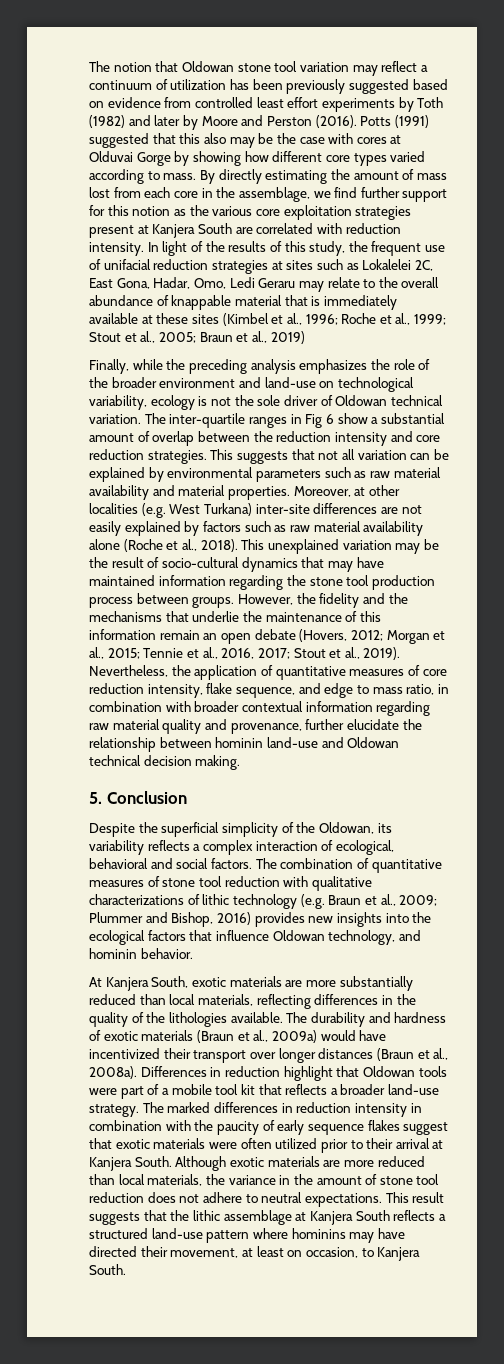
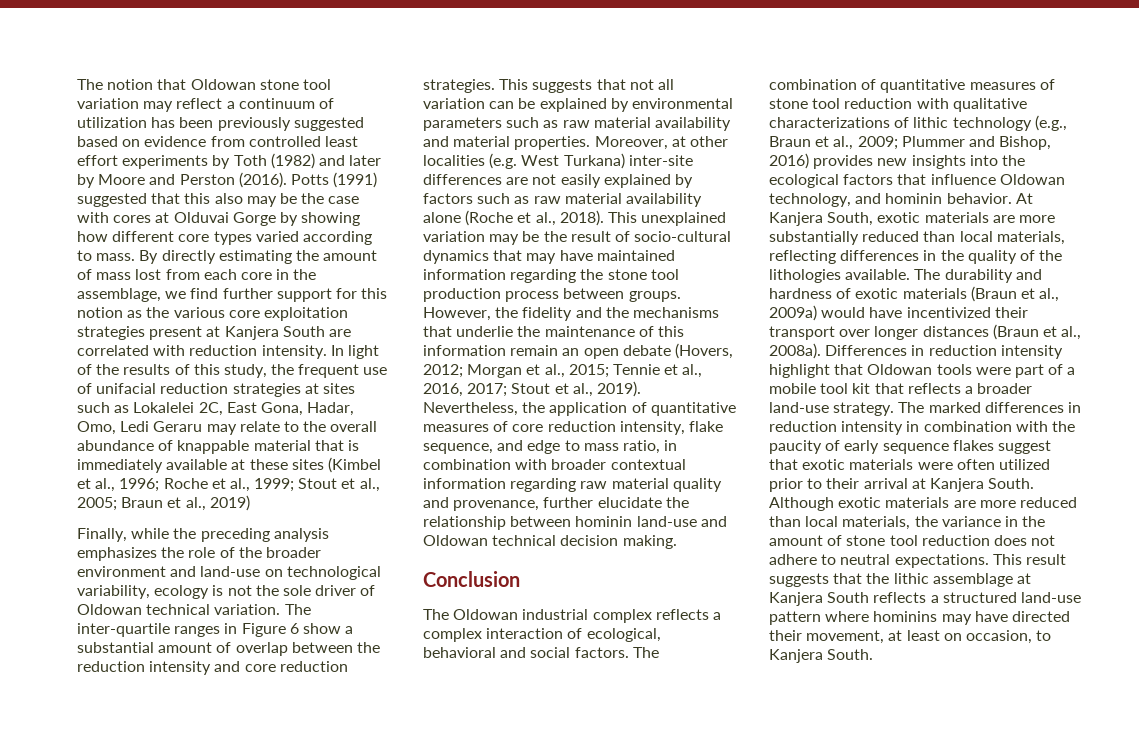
- The inter-quartile ranges in Fig 6 show a substantial amount of overlap between the reduction intensity and core reduction strategies.
+ The inter-quartile ranges in Figure 6 show a substantial amount of overlap between the reduction intensity and core reduction strategies.
- 5. Conclusion
+ Conclusion
- Despite the superficial simplicity of the Oldowan, its variability reflects a complex interaction of ecological, behavioral and social factors.
+ The Oldowan industrial complex reflects a complex interaction of ecological, behavioral and social factors.
- The combination of quantitative measures of stone tool reduction with qualitative characterizations of lithic technology (e.g. Braun et al., 2009; Plummer and Bishop, 2016) provides new insights into the ecological factors that influence Oldowan technology, and hominin behavior.
- At Kanjera South, exotic materials are more substantially reduced than local materials, reflecting differences in the quality of the lithologies available.
+ The combination of quantitative measures of stone tool reduction with qualitative characterizations of lithic technology (e.g., Braun et al., 2009; Plummer and Bishop, 2016) provides new insights into the ecological factors that influence Oldowan technology, and hominin behavior. At Kanjera South, exotic materials are more substantially reduced than local materials, reflecting differences in the quality of the lithologies available.
- Differences in reduction highlight that Oldowan tools were part of a mobile tool kit that reflects a broader land-use strategy.
+ Differences in reduction intensity highlight that Oldowan tools were part of a mobile tool kit that reflects a broader land-use strategy.

